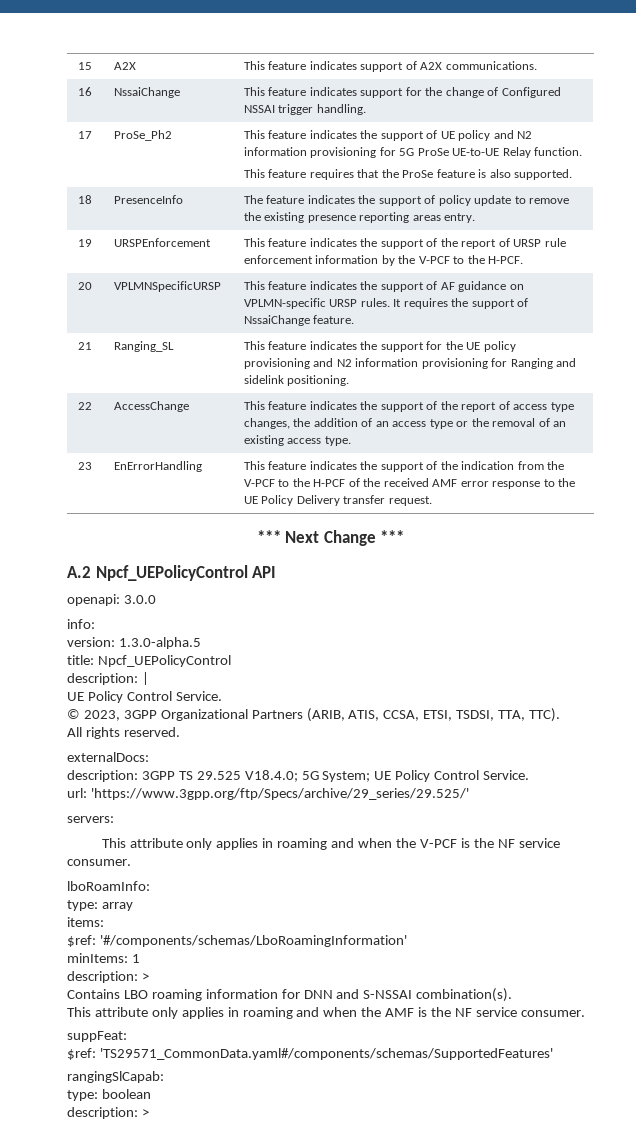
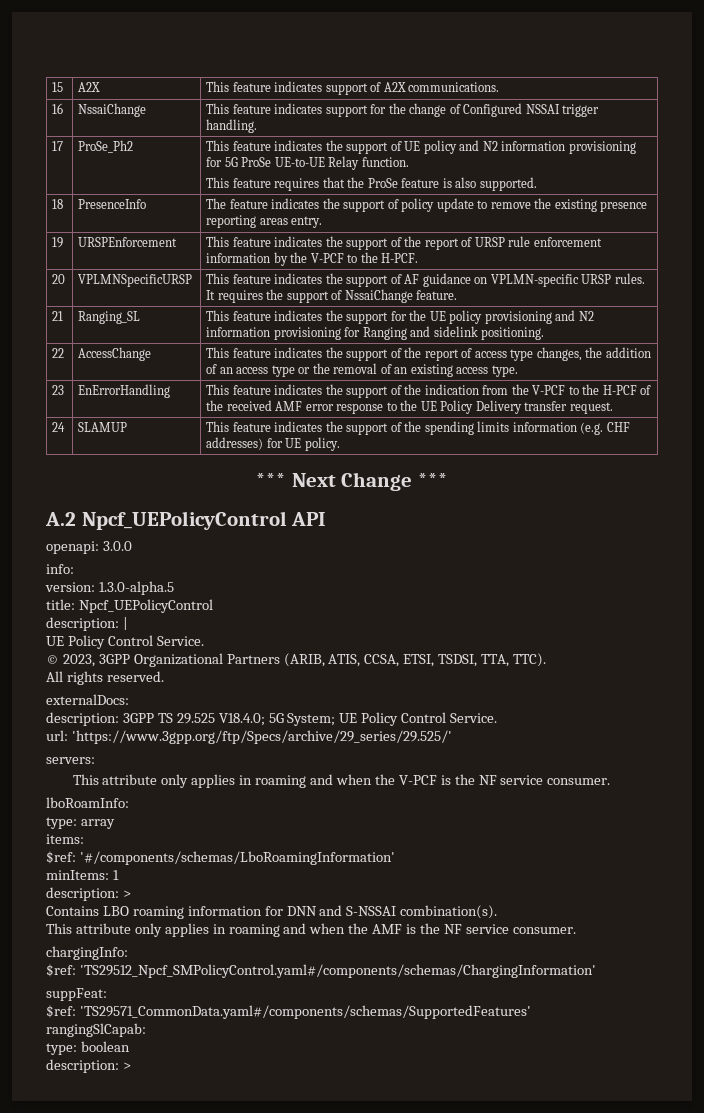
+ 24 | SLAMUP | This feature indicates the support of the spending limits information (e.g. CHF addresses) for UE policy.
+ chargingInfo:
+ $ref: 'TS29512_Npcf_SMPolicyControl.yaml#/components/schemas/ChargingInformation'

